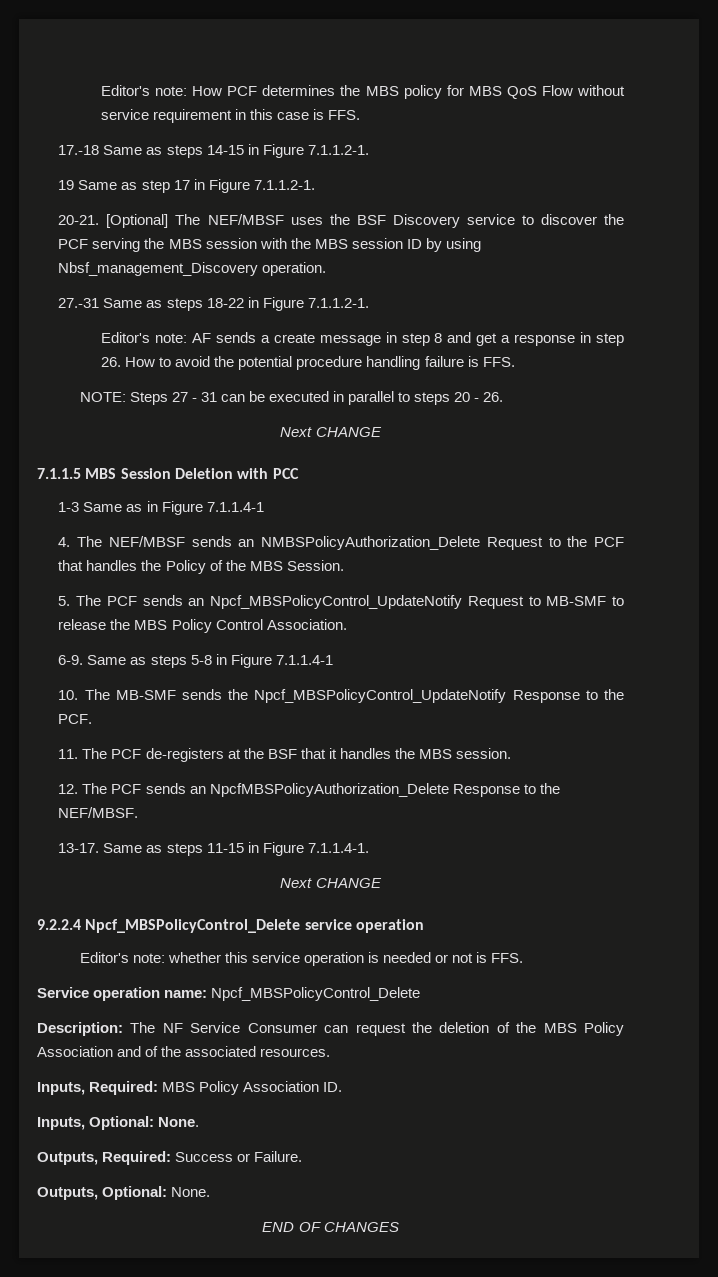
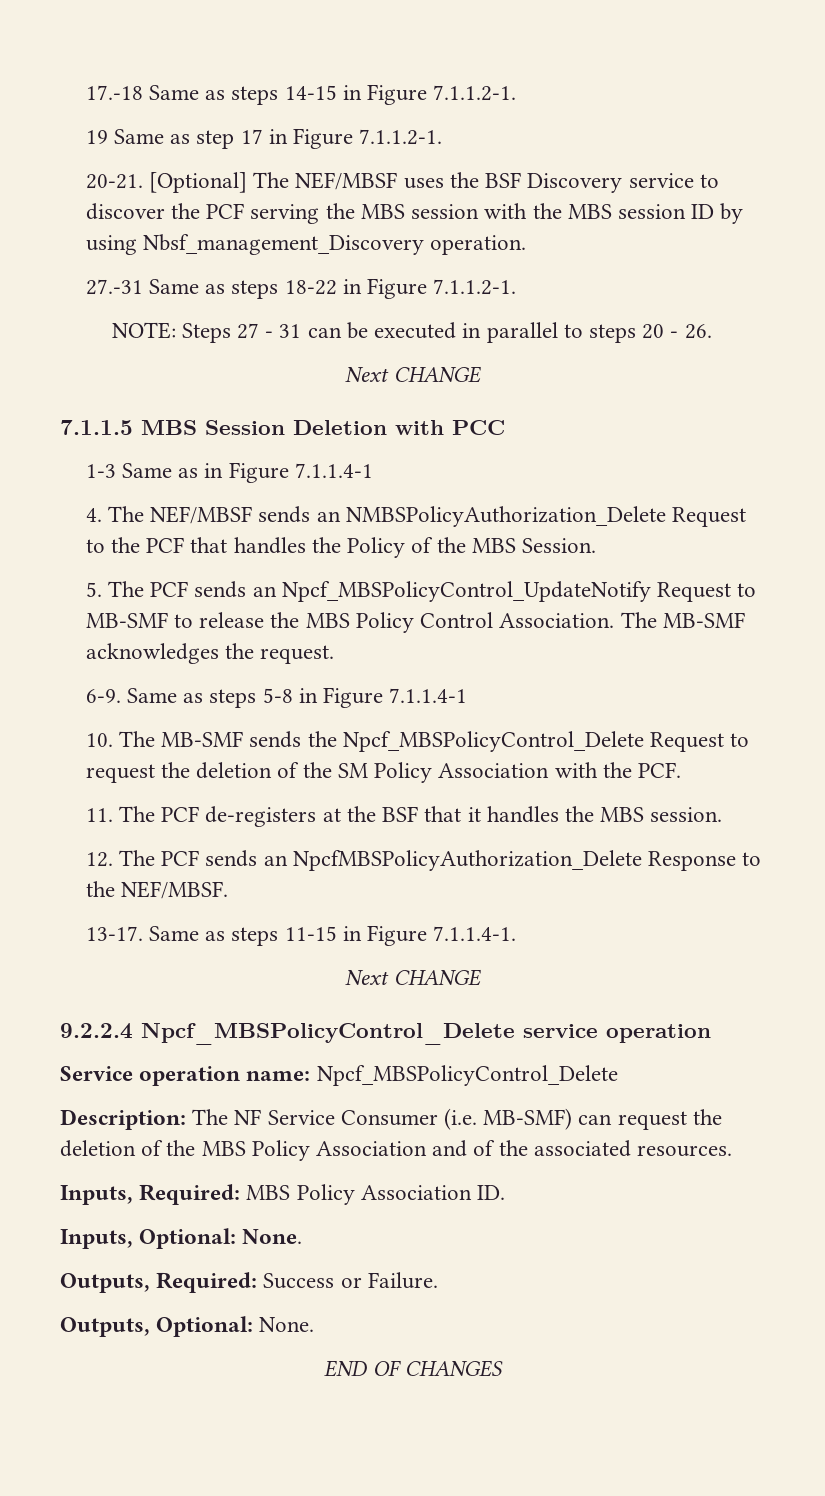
- Editor's note: How PCF determines the MBS policy for MBS QoS Flow without service requirement in this case is FFS.
- Editor's note: AF sends a create message in step 8 and get a response in step 26. How to avoid the potential procedure handling failure is FFS.
+ The MB-SMF acknowledges the request.
- 10. The MB-SMF sends the Npcf_MBSPolicyControl_UpdateNotify Response to the PCF.
+ 10. The MB-SMF sends the Npcf_MBSPolicyControl_Delete Request to request the deletion of the SM Policy Association with the PCF.
- Editor's note: whether this service operation is needed or not is FFS.
- Description: The NF Service Consumer can request the deletion of the MBS Policy Association and of the associated resources.
+ Description: The NF Service Consumer (i.e. MB-SMF) can request the deletion of the MBS Policy Association and of the associated resources.

